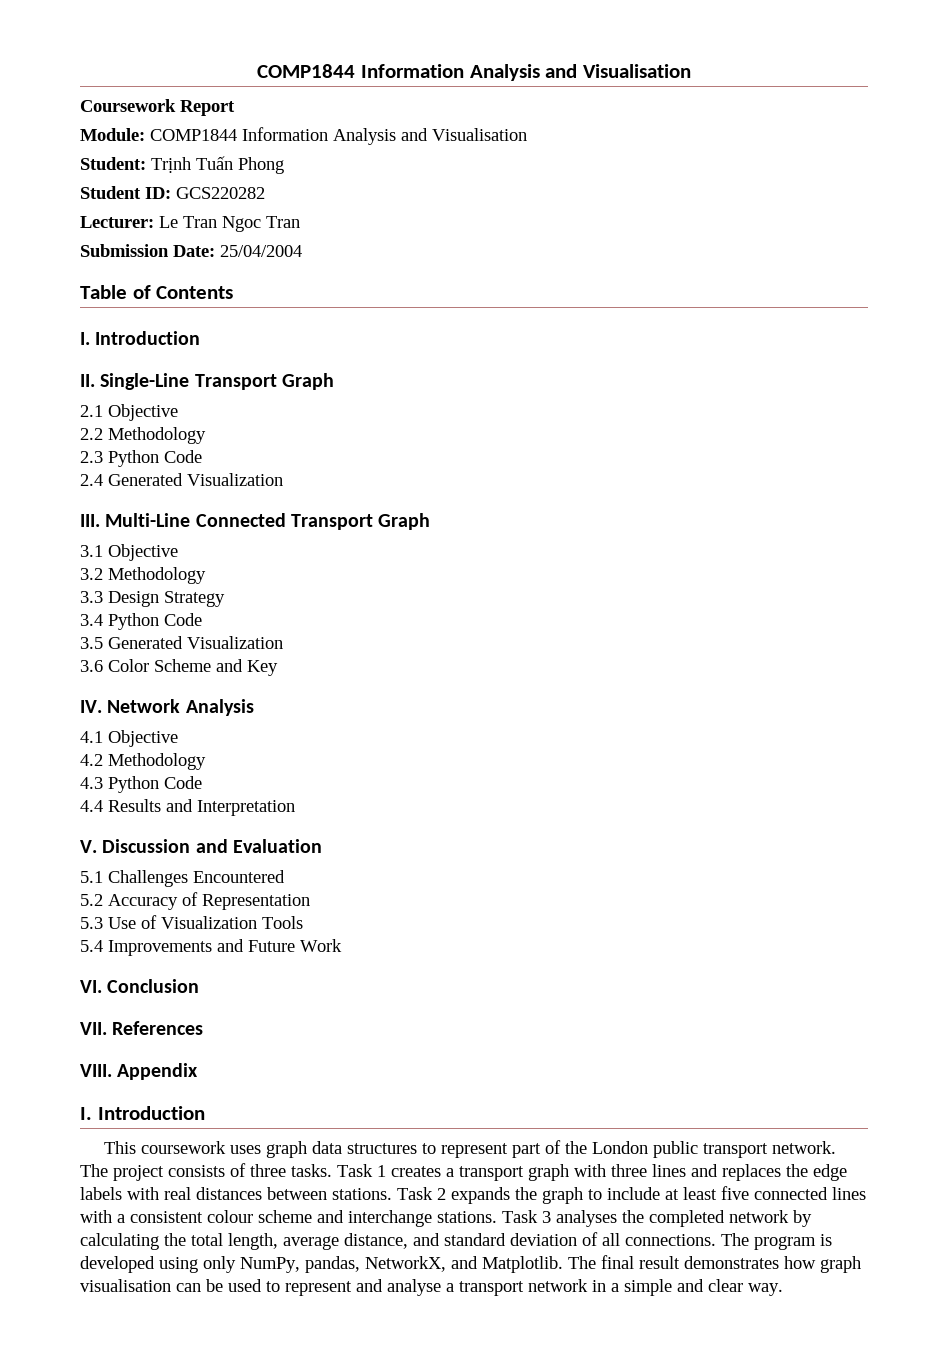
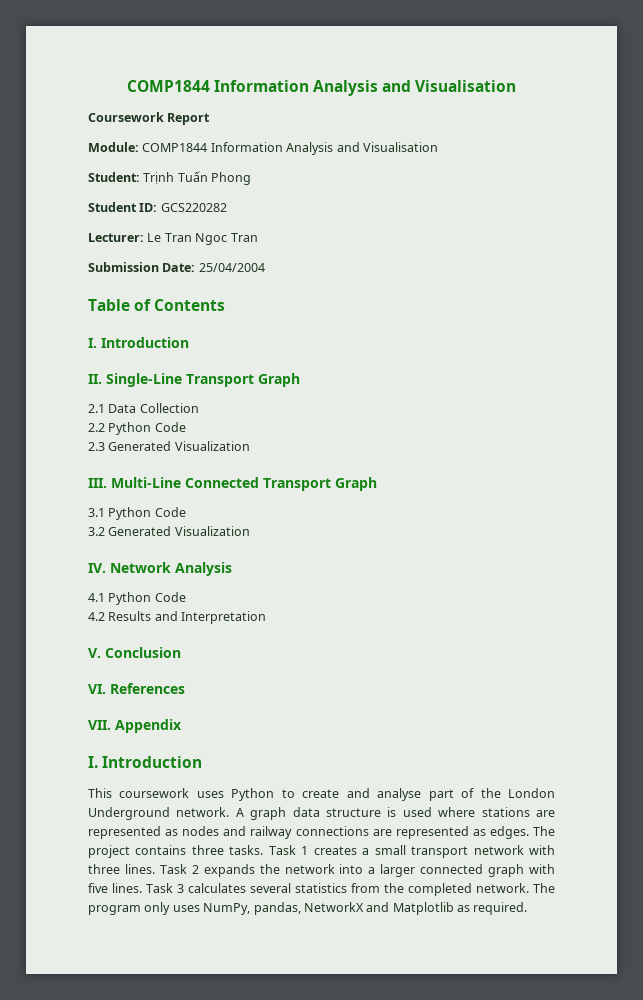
- 2.1 Objective
+ 2.1 Data Collection
- 2.2 Methodology
- 2.3 Python Code
- 2.4 Generated Visualization
+ 2.2 Python Code
+ 2.3 Generated Visualization
- 3.1 Objective
- 3.2 Methodology
- 3.3 Design Strategy
- 3.4 Python Code
- 3.5 Generated Visualization
- 3.6 Color Scheme and Key
+ 3.1 Python Code
+ 3.2 Generated Visualization
- 4.1 Objective
- 4.2 Methodology
- 4.3 Python Code
- 4.4 Results and Interpretation
+ 4.1 Python Code
+ 4.2 Results and Interpretation
- V. Discussion and Evaluation
- 5.1 Challenges Encountered
- 5.2 Accuracy of Representation
- 5.3 Use of Visualization Tools
- 5.4 Improvements and Future Work
+ V. Conclusion
- VI. Conclusion
+ VI. References
- VII. References
- VIII. Appendix
+ VII. Appendix
- This coursework uses graph data structures to represent part of the London public transport network. The project consists of three tasks.
+ This coursework uses Python to create and analyse part of the London Underground network. A graph data structure is used where stations are represented as nodes and railway connections are represented as edges. The project contains three tasks.
- Task 1 creates a transport graph with three lines and replaces the edge labels with real distances between stations. Task 2 expands the graph to include at least five connected lines with a consistent colour scheme and interchange stations. Task 3 analyses the completed network by calculating the total length, average distance, and standard deviation of all connections. The program is developed using only NumPy, pandas, NetworkX, and Matplotlib. The final result demonstrates how graph visualisation can be used to represent and analyse a transport network in a simple and clear way.
+ Task 1 creates a small transport network with three lines. Task 2 expands the network into a larger connected graph with five lines. Task 3 calculates several statistics from the completed network. The program only uses NumPy, pandas, NetworkX and Matplotlib as required.

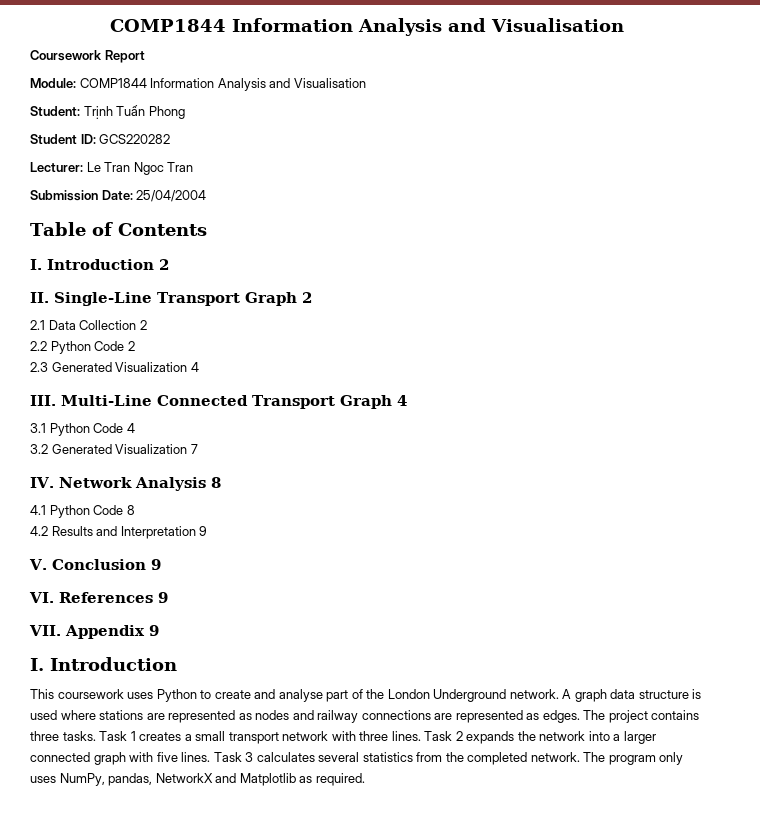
  Table of Contents
- I. Introduction
+ I. Introduction 2
- II. Single-Line Transport Graph
+ II. Single-Line Transport Graph 2
- 2.1 Data Collection
+ 2.1 Data Collection 2
- 2.2 Python Code
+ 2.2 Python Code 2
- 2.3 Generated Visualization
+ 2.3 Generated Visualization 4
- III. Multi-Line Connected Transport Graph
+ III. Multi-Line Connected Transport Graph 4
- 3.1 Python Code
+ 3.1 Python Code 4
- 3.2 Generated Visualization
+ 3.2 Generated Visualization 7
- IV. Network Analysis
+ IV. Network Analysis 8
- 4.1 Python Code
+ 4.1 Python Code 8
- 4.2 Results and Interpretation
+ 4.2 Results and Interpretation 9
- V. Conclusion
+ V. Conclusion 9
- VI. References
+ VI. References 9
- VII. Appendix
+ VII. Appendix 9

